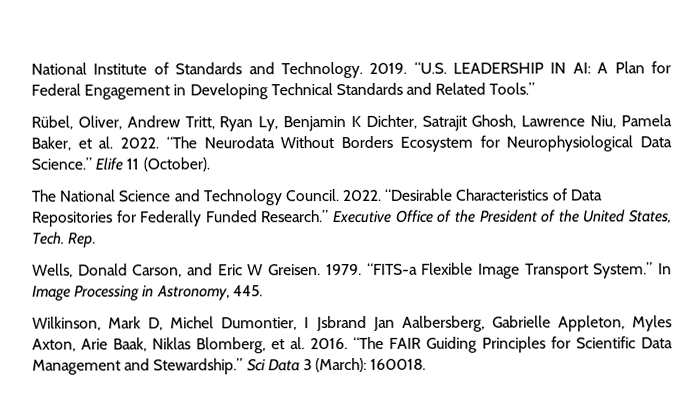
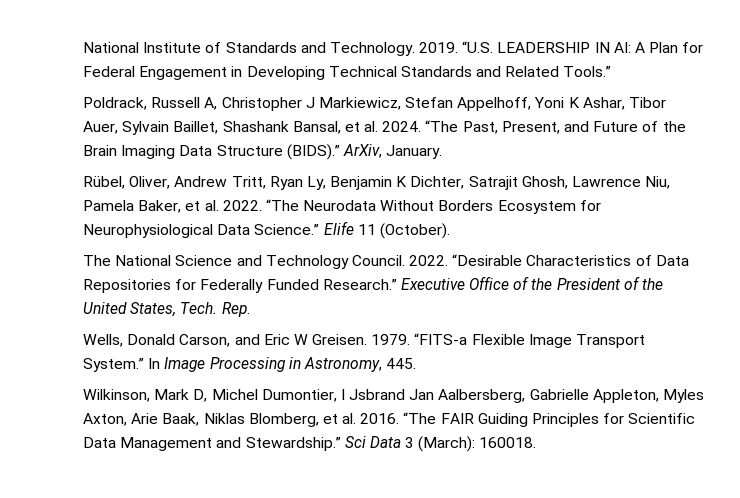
+ Poldrack, Russell A, Christopher J Markiewicz, Stefan Appelhoff, Yoni K Ashar, Tibor Auer, Sylvain Baillet, Shashank Bansal, et al. 2024. “The Past, Present, and Future of the Brain Imaging Data Structure (BIDS).” ArXiv, January.

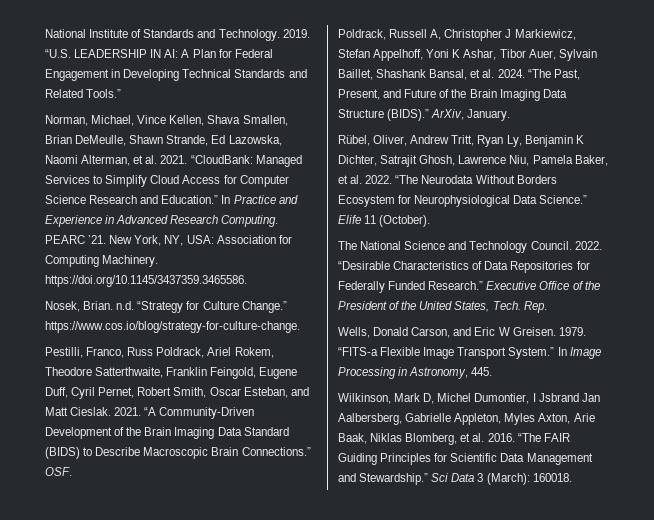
+ Norman, Michael, Vince Kellen, Shava Smallen, Brian DeMeulle, Shawn Strande, Ed Lazowska, Naomi Alterman, et al. 2021. “CloudBank: Managed Services to Simplify Cloud Access for Computer Science Research and Education.” In Practice and Experience in Advanced Research Computing. PEARC ’21. New York, NY, USA: Association for Computing Machinery. https://doi.org/10.1145/3437359.3465586.
+ Nosek, Brian. n.d. “Strategy for Culture Change.” https://www.cos.io/blog/strategy-for-culture-change.
+ Pestilli, Franco, Russ Poldrack, Ariel Rokem, Theodore Satterthwaite, Franklin Feingold, Eugene Duff, Cyril Pernet, Robert Smith, Oscar Esteban, and Matt Cieslak. 2021. “A Community-Driven Development of the Brain Imaging Data Standard (BIDS) to Describe Macroscopic Brain Connections.” OSF.

